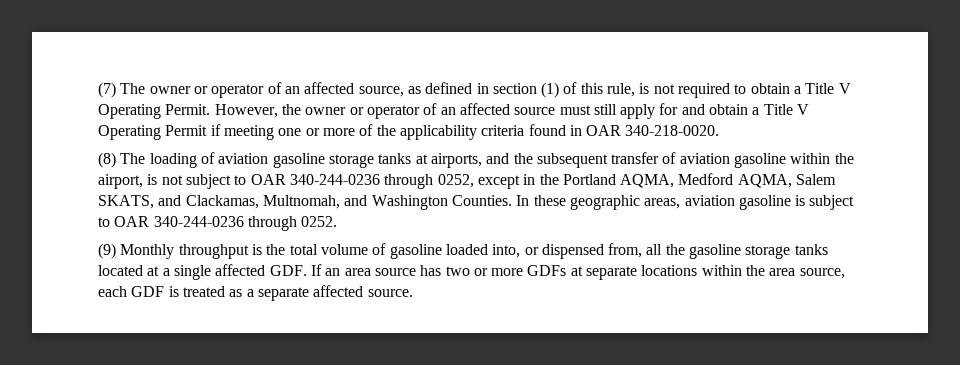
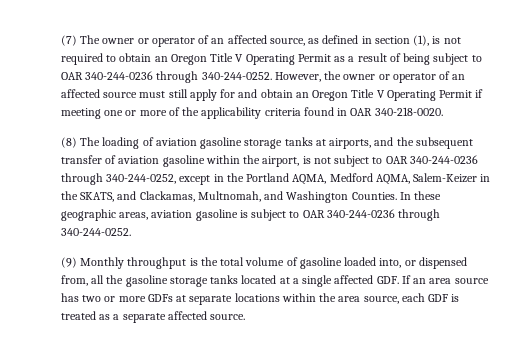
- (7) The owner or operator of an affected source, as defined in section (1) of this rule, is not required to obtain a Title V Operating Permit.
+ (7) The owner or operator of an affected source, as defined in section (1), is not required to obtain an Oregon Title V Operating Permit as a result of being subject to OAR 340-244-0236 through 340-244-0252.
- However, the owner or operator of an affected source must still apply for and obtain a Title V Operating Permit if meeting one or more of the applicability criteria found in OAR 340-218-0020.
+ However, the owner or operator of an affected source must still apply for and obtain an Oregon Title V Operating Permit if meeting one or more of the applicability criteria found in OAR 340-218-0020.
- (8) The loading of aviation gasoline storage tanks at airports, and the subsequent transfer of aviation gasoline within the airport, is not subject to OAR 340-244-0236 through 0252, except in the Portland AQMA, Medford AQMA, Salem SKATS, and Clackamas, Multnomah, and Washington Counties.
+ (8) The loading of aviation gasoline storage tanks at airports, and the subsequent transfer of aviation gasoline within the airport, is not subject to OAR 340-244-0236 through 340-244-0252, except in the Portland AQMA, Medford AQMA, Salem-Keizer in the SKATS, and Clackamas, Multnomah, and Washington Counties.
- In these geographic areas, aviation gasoline is subject to OAR 340-244-0236 through 0252.
+ In these geographic areas, aviation gasoline is subject to OAR 340-244-0236 through 340-244-0252.

